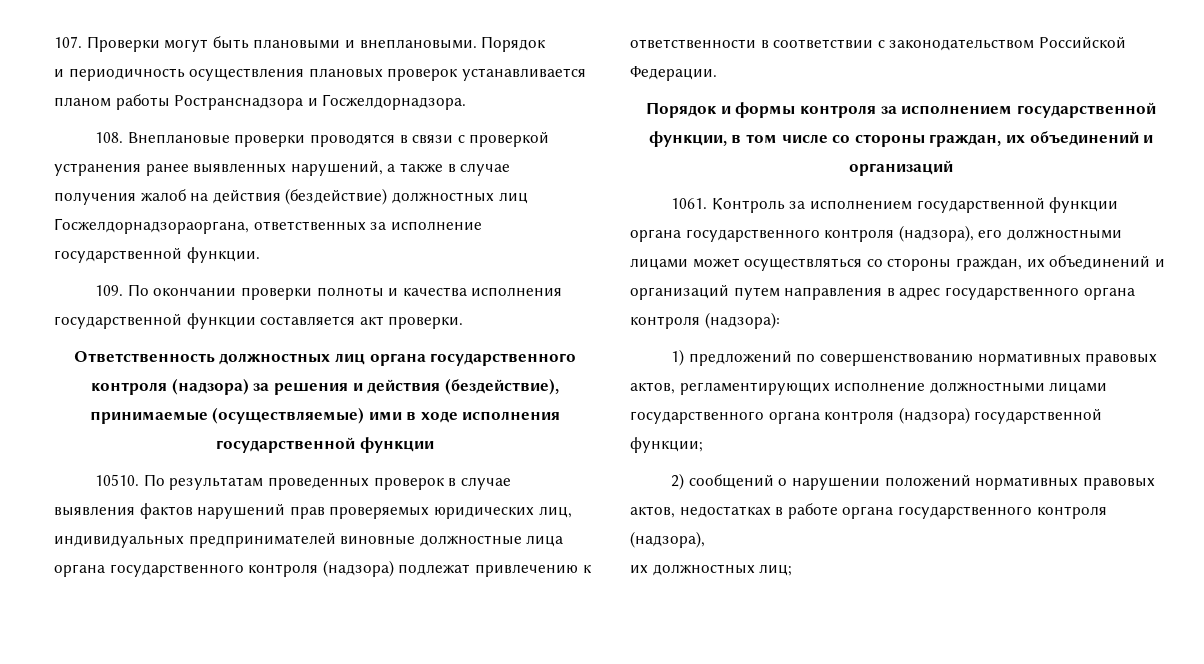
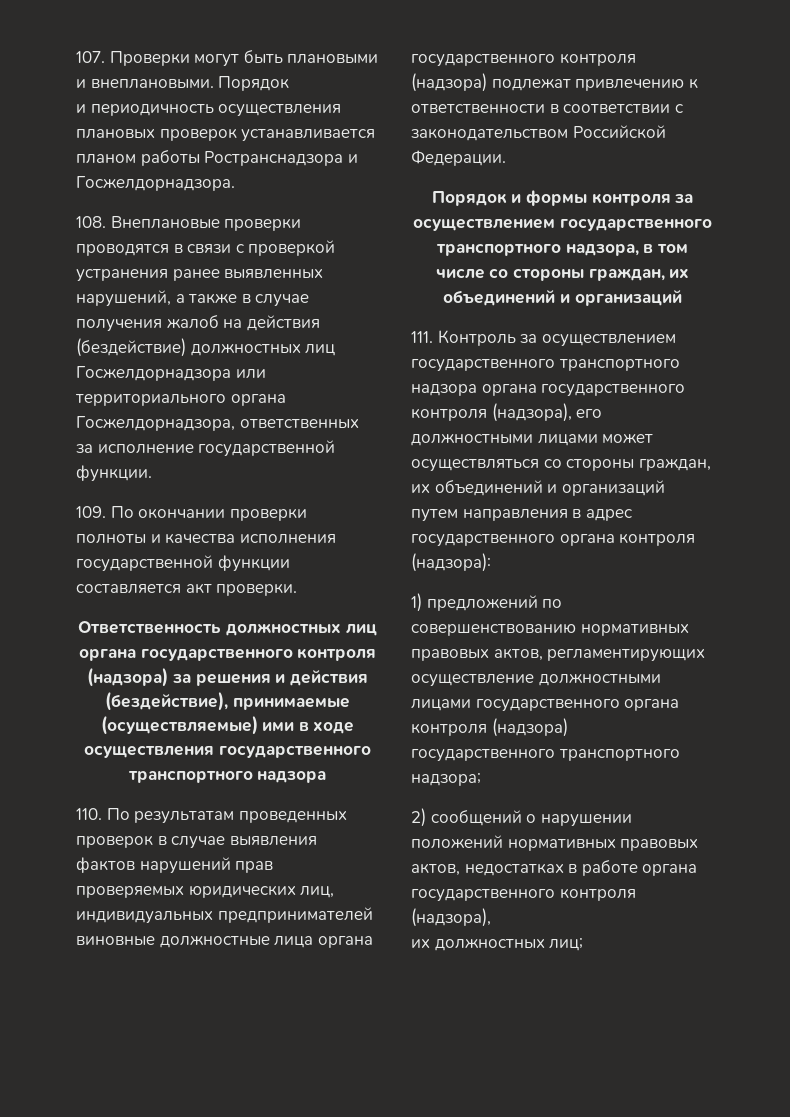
- 108. Внеплановые проверки проводятся в связи с проверкой устранения ранее выявленных нарушений, а также в случае получения жалоб на действия (бездействие) должностных лиц Госжелдорнадзораоргана, ответственных за исполнение государственной функции.
+ 108. Внеплановые проверки проводятся в связи с проверкой устранения ранее выявленных нарушений, а также в случае получения жалоб на действия (бездействие) должностных лиц Госжелдорнадзора или территориального органа Госжелдорнадзора, ответственных за исполнение государственной функции.
- Ответственность должностных лиц органа государственного контроля (надзора) за решения и действия (бездействие), принимаемые (осуществляемые) ими в ходе исполнения государственной функции
- 10510. По результатам проведенных проверок в случае выявления фактов нарушений прав проверяемых юридических лиц, индивидуальных предпринимателей виновные должностные лица органа государственного контроля (надзора) подлежат привлечению к ответственности в соответствии с законодательством Российской Федерации.
+ Ответственность должностных лиц органа государственного контроля (надзора) за решения и действия (бездействие), принимаемые (осуществляемые) ими в ходе осуществления государственного транспортного надзора
+ 110. По результатам проведенных проверок в случае выявления фактов нарушений прав проверяемых юридических лиц, индивидуальных предпринимателей виновные должностные лица органа государственного контроля (надзора) подлежат привлечению к ответственности в соответствии с законодательством Российской Федерации.
- Порядок и формы контроля за исполнением государственной функции, в том числе со стороны граждан, их объединений и организаций
+ Порядок и формы контроля за осуществлением государственного транспортного надзора, в том числе со стороны граждан, их объединений и организаций
- 1061. Контроль за исполнением государственной функции органа государственного контроля (надзора), его должностными лицами может осуществляться со стороны граждан, их объединений и организаций путем направления в адрес государственного органа контроля (надзора):
+ 111. Контроль за осуществлением государственного транспортного надзора органа государственного контроля (надзора), его должностными лицами может осуществляться со стороны граждан, их объединений и организаций путем направления в адрес государственного органа контроля (надзора):
- 1) предложений по совершенствованию нормативных правовых актов, регламентирующих исполнение должностными лицами государственного органа контроля (надзора) государственной функции;
+ 1) предложений по совершенствованию нормативных правовых актов, регламентирующих осуществление должностными лицами государственного органа контроля (надзора) государственного транспортного надзора;

